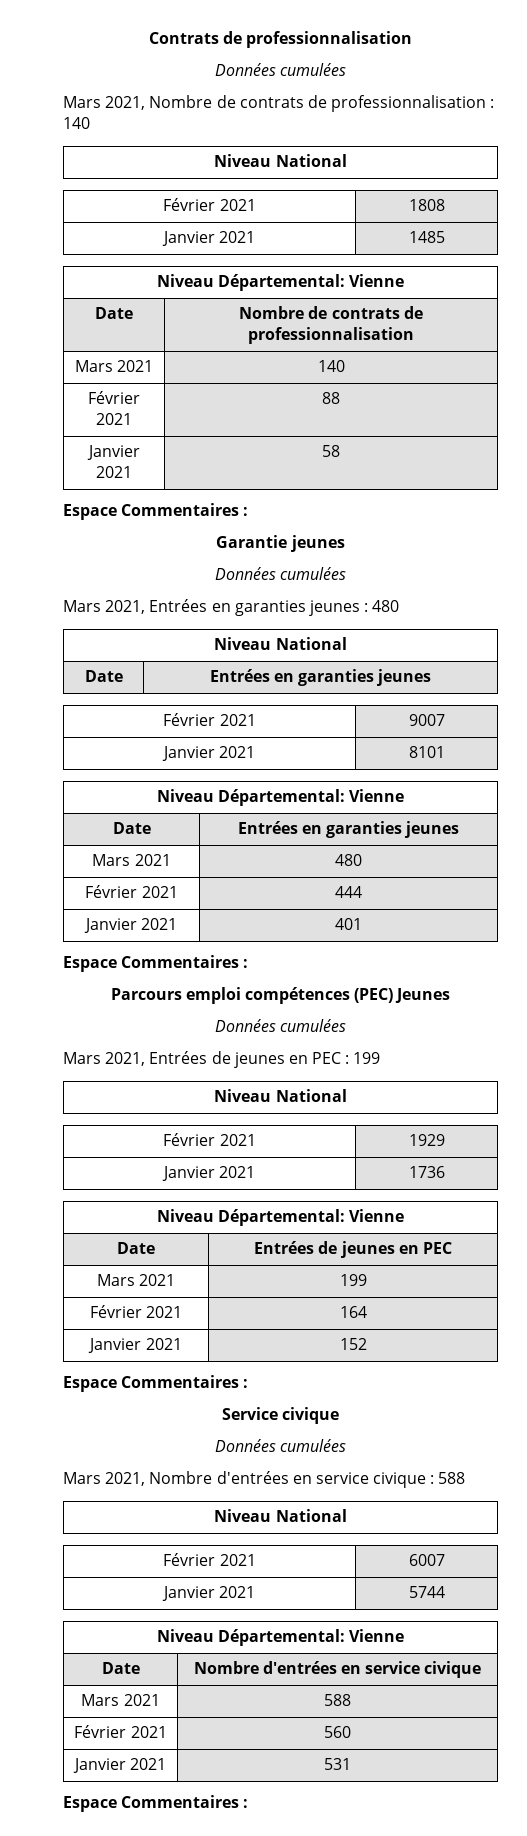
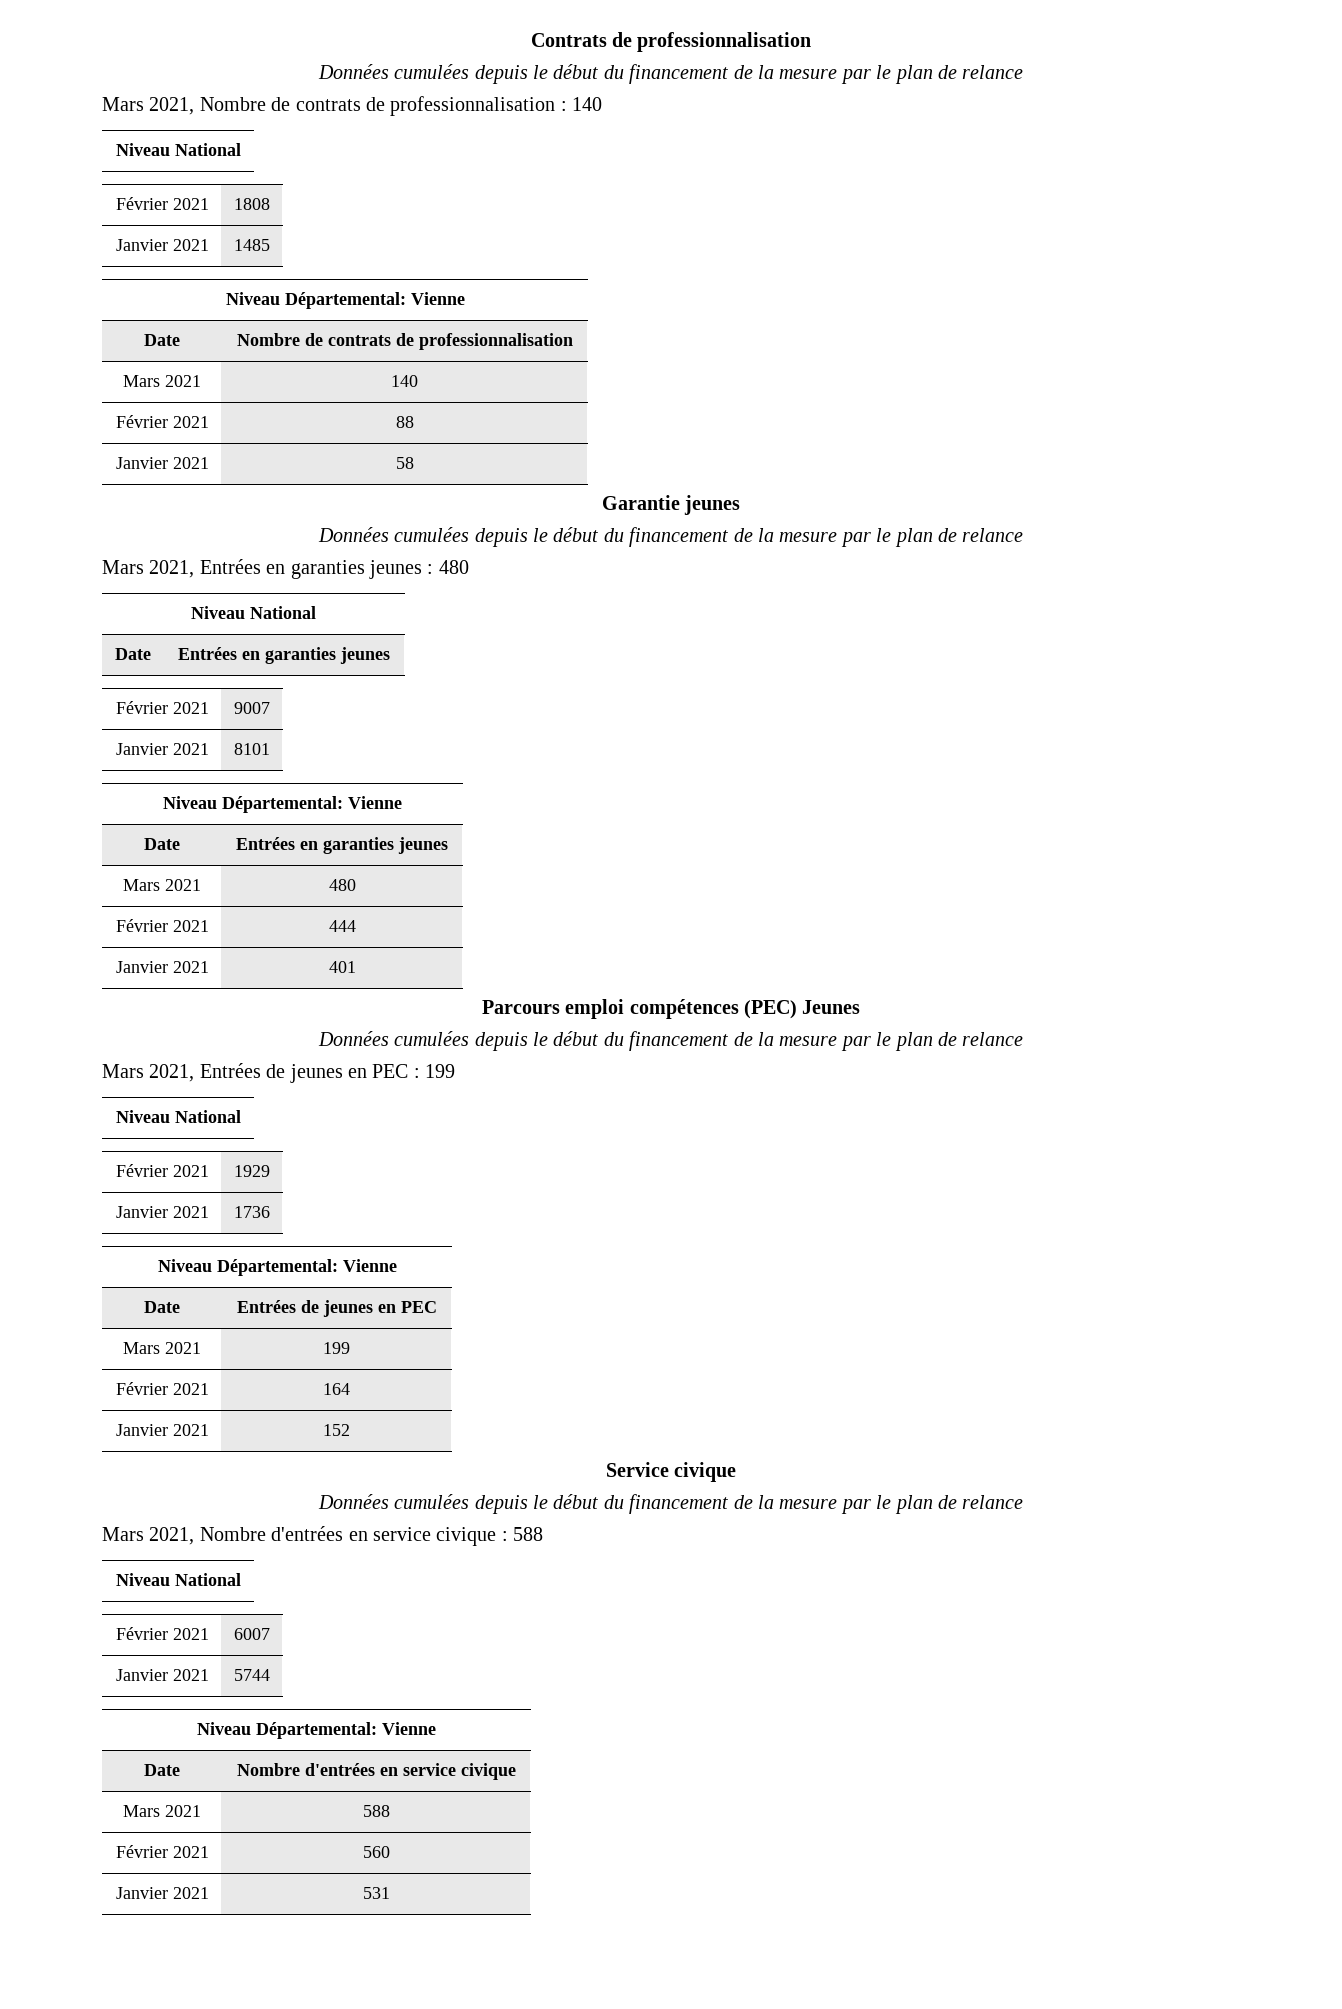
  Contrats de professionnalisation
- Données cumulées
+ Données cumulées depuis le début du financement de la mesure par le plan de relance
  Janvier 2021 | 58
- Espace Commentaires :
  Garantie jeunes
- Données cumulées
+ Données cumulées depuis le début du financement de la mesure par le plan de relance
  Janvier 2021 | 401
- Espace Commentaires :
  Parcours emploi compétences (PEC) Jeunes
- Données cumulées
+ Données cumulées depuis le début du financement de la mesure par le plan de relance
  Janvier 2021 | 152
- Espace Commentaires :
  Service civique
- Données cumulées
+ Données cumulées depuis le début du financement de la mesure par le plan de relance
  Janvier 2021 | 531
- Espace Commentaires :

